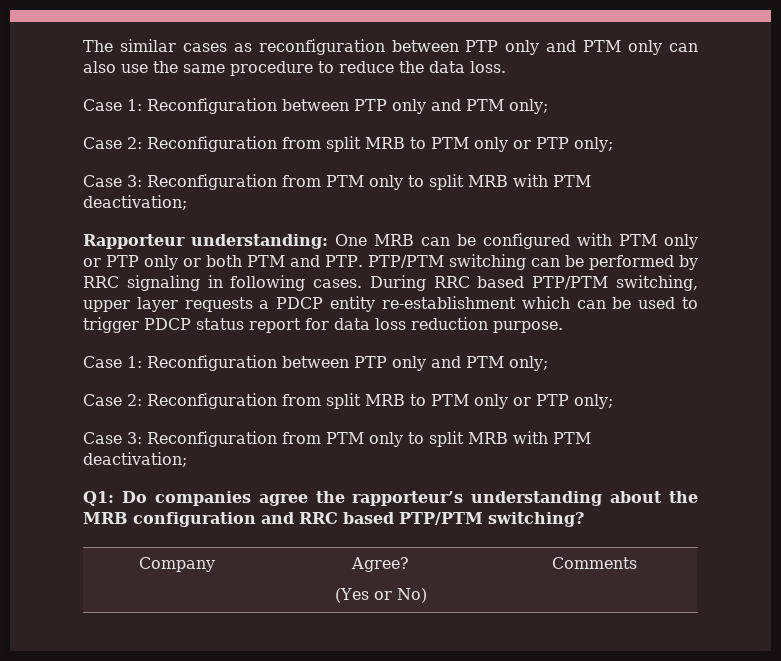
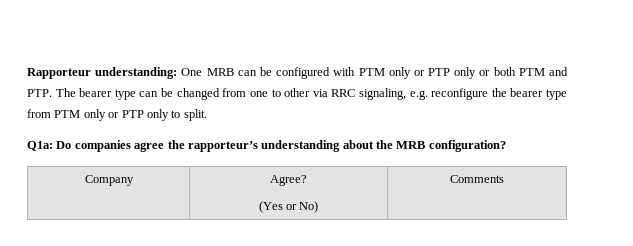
- The similar cases as reconfiguration between PTP only and PTM only can also use the same procedure to reduce the data loss.
- Case 1: Reconfiguration between PTP only and PTM only;
- Case 2: Reconfiguration from split MRB to PTM only or PTP only;
- Case 3: Reconfiguration from PTM only to split MRB with PTM deactivation;
- Rapporteur understanding: One MRB can be configured with PTM only or PTP only or both PTM and PTP. PTP/PTM switching can be performed by RRC signaling in following cases. During RRC based PTP/PTM switching, upper layer requests a PDCP entity re-establishment which can be used to trigger PDCP status report for data loss reduction purpose.
- Case 1: Reconfiguration between PTP only and PTM only;
- Case 2: Reconfiguration from split MRB to PTM only or PTP only;
- Case 3: Reconfiguration from PTM only to split MRB with PTM deactivation;
- Q1: Do companies agree the rapporteur’s understanding about the MRB configuration and RRC based PTP/PTM switching?
+ Rapporteur understanding: One MRB can be configured with PTM only or PTP only or both PTM and PTP. The bearer type can be changed from one to other via RRC signaling, e.g. reconfigure the bearer type from PTM only or PTP only to split.
+ Q1a: Do companies agree the rapporteur’s understanding about the MRB configuration?

